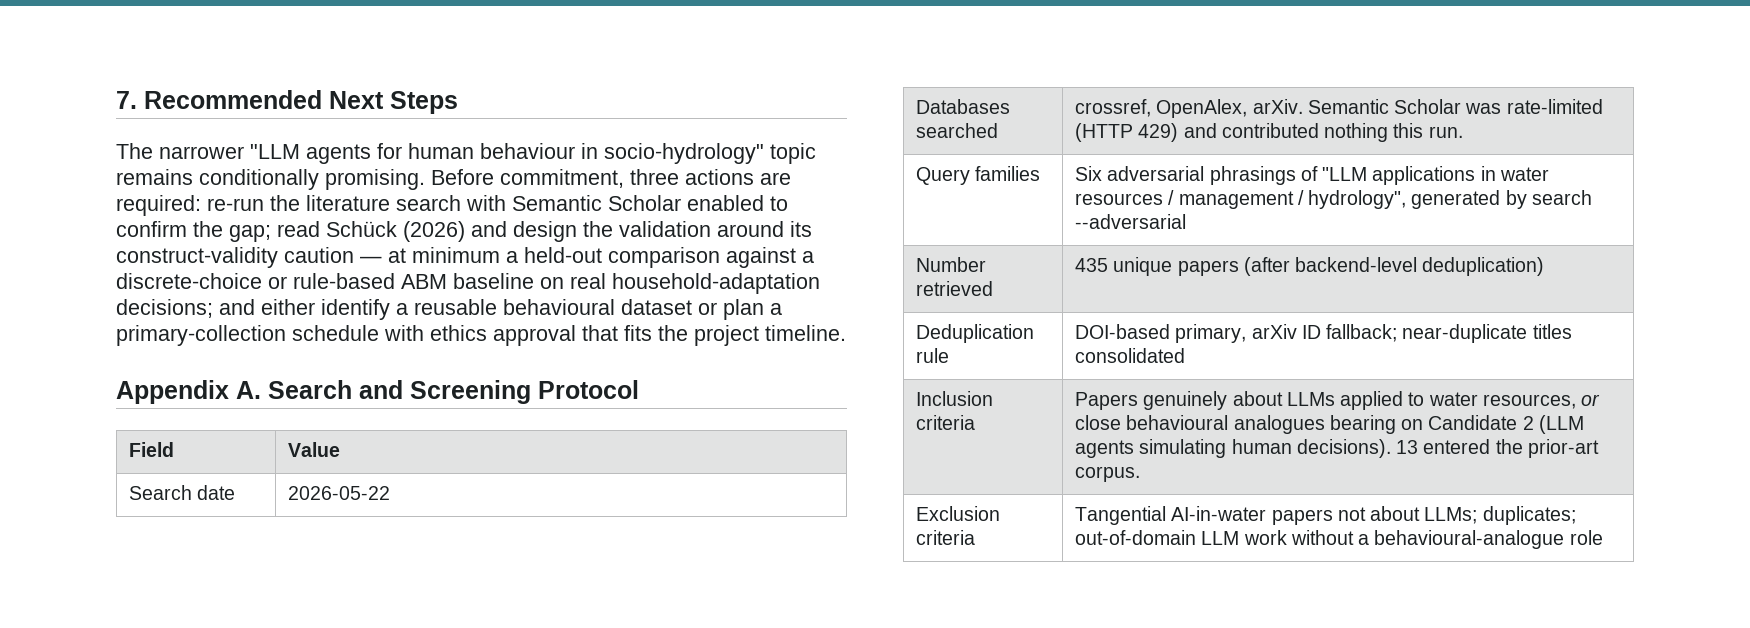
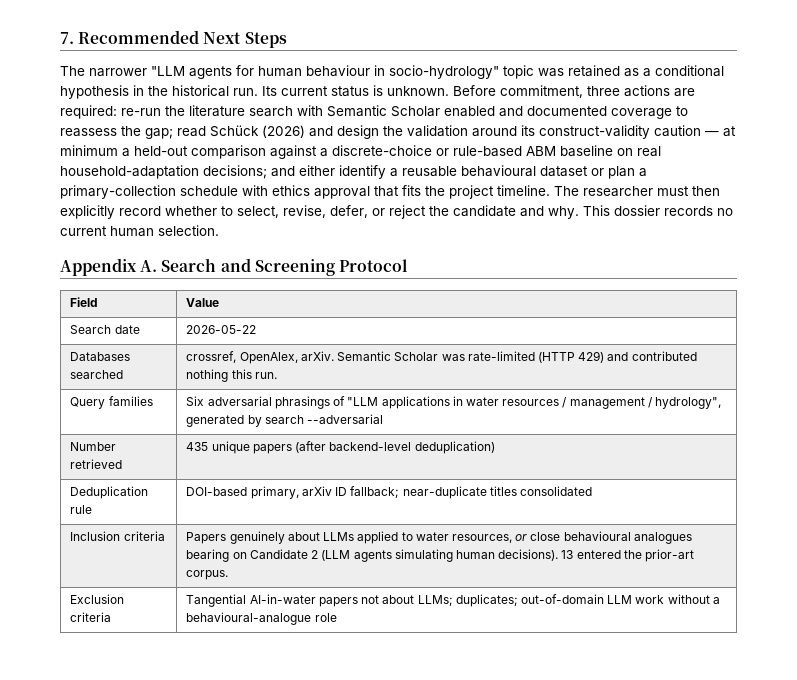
- The narrower "LLM agents for human behaviour in socio-hydrology" topic remains conditionally promising.
+ The narrower "LLM agents for human behaviour in socio-hydrology" topic was retained as a conditional hypothesis in the historical run. Its current status is unknown.
- re-run the literature search with Semantic Scholar enabled to confirm the gap;
+ re-run the literature search with Semantic Scholar enabled and documented coverage to reassess the gap;
+ The researcher must then explicitly record whether to select, revise, defer, or reject the candidate and why. This dossier records no current human selection.

